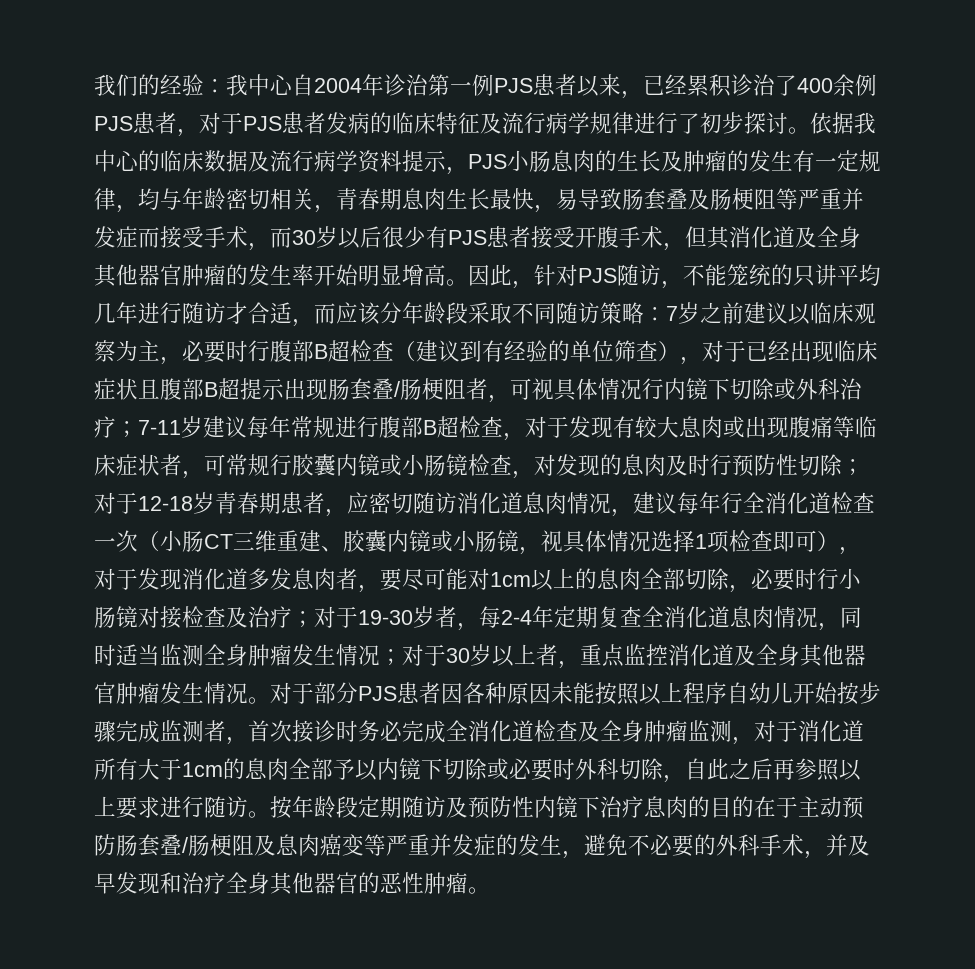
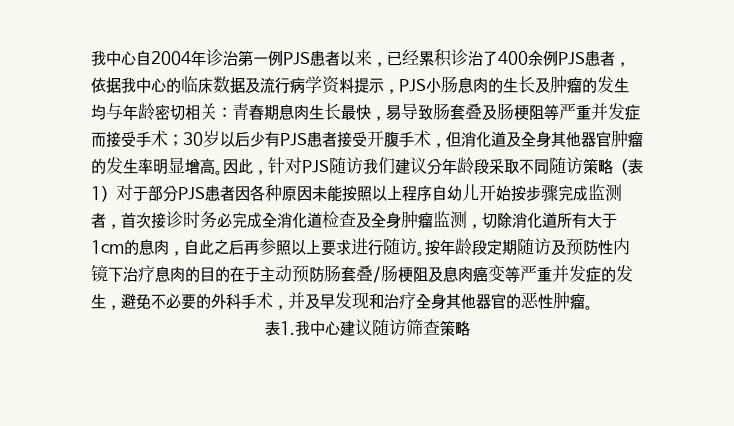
- 我们的经验：我中心自2004年诊治第一例PJS患者以来，已经累积诊治了400余例PJS患者，对于PJS患者发病的临床特征及流行病学规律进行了初步探讨。依据我中心的临床数据及流行病学资料提示，PJS小肠息肉的生长及肿瘤的发生有一定规律，均与年龄密切相关，青春期息肉生长最快，易导致肠套叠及肠梗阻等严重并发症而接受手术，而30岁以后很少有PJS患者接受开腹手术，但其消化道及全身其他器官肿瘤的发生率开始明显增高。
+ 我中心自2004年诊治第一例PJS患者以来，已经累积诊治了400余例PJS患者，依据我中心的临床数据及流行病学资料提示，PJS小肠息肉的生长及肿瘤的发生均与年龄密切相关：青春期息肉生长最快，易导致肠套叠及肠梗阻等严重并发症而接受手术；30岁以后少有PJS患者接受开腹手术，但消化道及全身其他器官肿瘤的发生率明显增高。
- 因此，针对PJS随访，不能笼统的只讲平均几年进行随访才合适，而应该分年龄段采取不同随访策略：7岁之前建议以临床观察为主，必要时行腹部B超检查（建议到有经验的单位筛查），对于已经出现临床症状且腹部B超提示出现肠套叠/肠梗阻者，可视具体情况行内镜下切除或外科治疗；7-11岁建议每年常规进行腹部B超检查，对于发现有较大息肉或出现腹痛等临床症状者，可常规行胶囊内镜或小肠镜检查，对发现的息肉及时行预防性切除；对于12-18岁青春期患者，应密切随访消化道息肉情况，建议每年行全消化道检查一次（小肠CT三维重建、胶囊内镜或小肠镜，视具体情况选择1项检查即可），对于发现消化道多发息肉者，要尽可能对1cm以上的息肉全部切除，必要时行小肠镜对接检查及治疗；对于19-30岁者，每2-4年定期复查全消化道息肉情况，同时适当监测全身肿瘤发生情况；对于30岁以上者，重点监控消化道及全身其他器官肿瘤发生情况。对于部分PJS患者因各种原因未能按照以上程序自幼儿开始按步骤完成监测者，首次接诊时务必完成全消化道检查及全身肿瘤监测，对于消化道所有大于1cm的息肉全部予以内镜下切除或必要时外科切除，自此之后再参照以上要求进行随访。
+ 因此，针对PJS随访我们建议分年龄段采取不同随访策略（表1）对于部分PJS患者因各种原因未能按照以上程序自幼儿开始按步骤完成监测者，首次接诊时务必完成全消化道检查及全身肿瘤监测，切除消化道所有大于1cm的息肉，自此之后再参照以上要求进行随访。
+ 表1.我中心建议随访筛查策略

